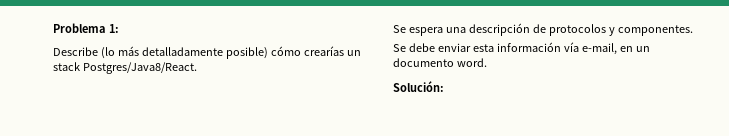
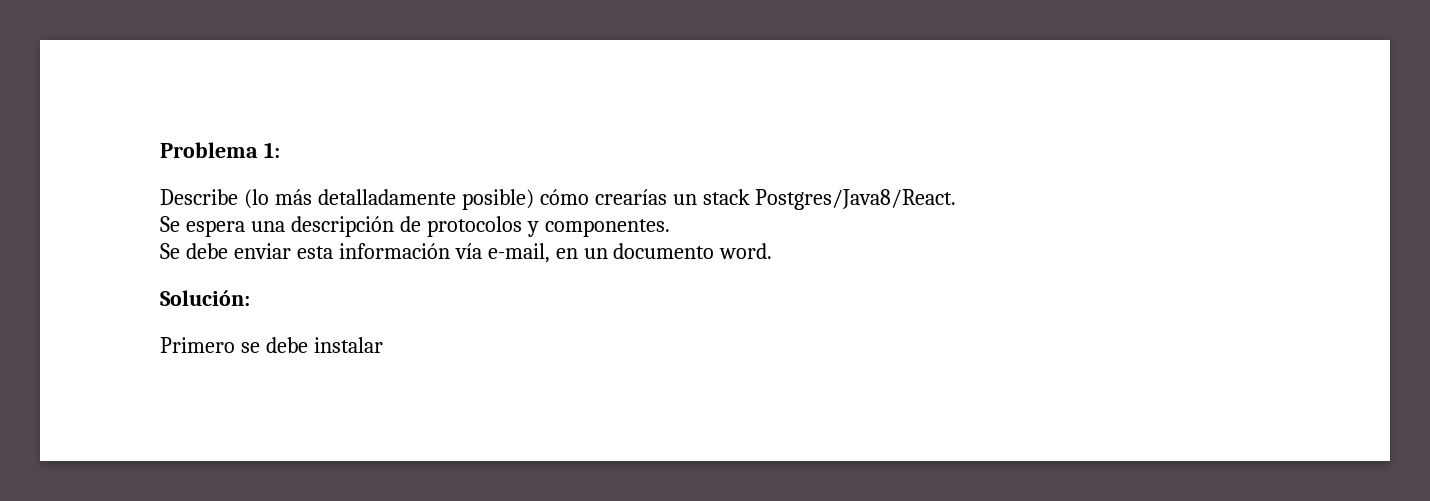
+ Primero se debe instalar

